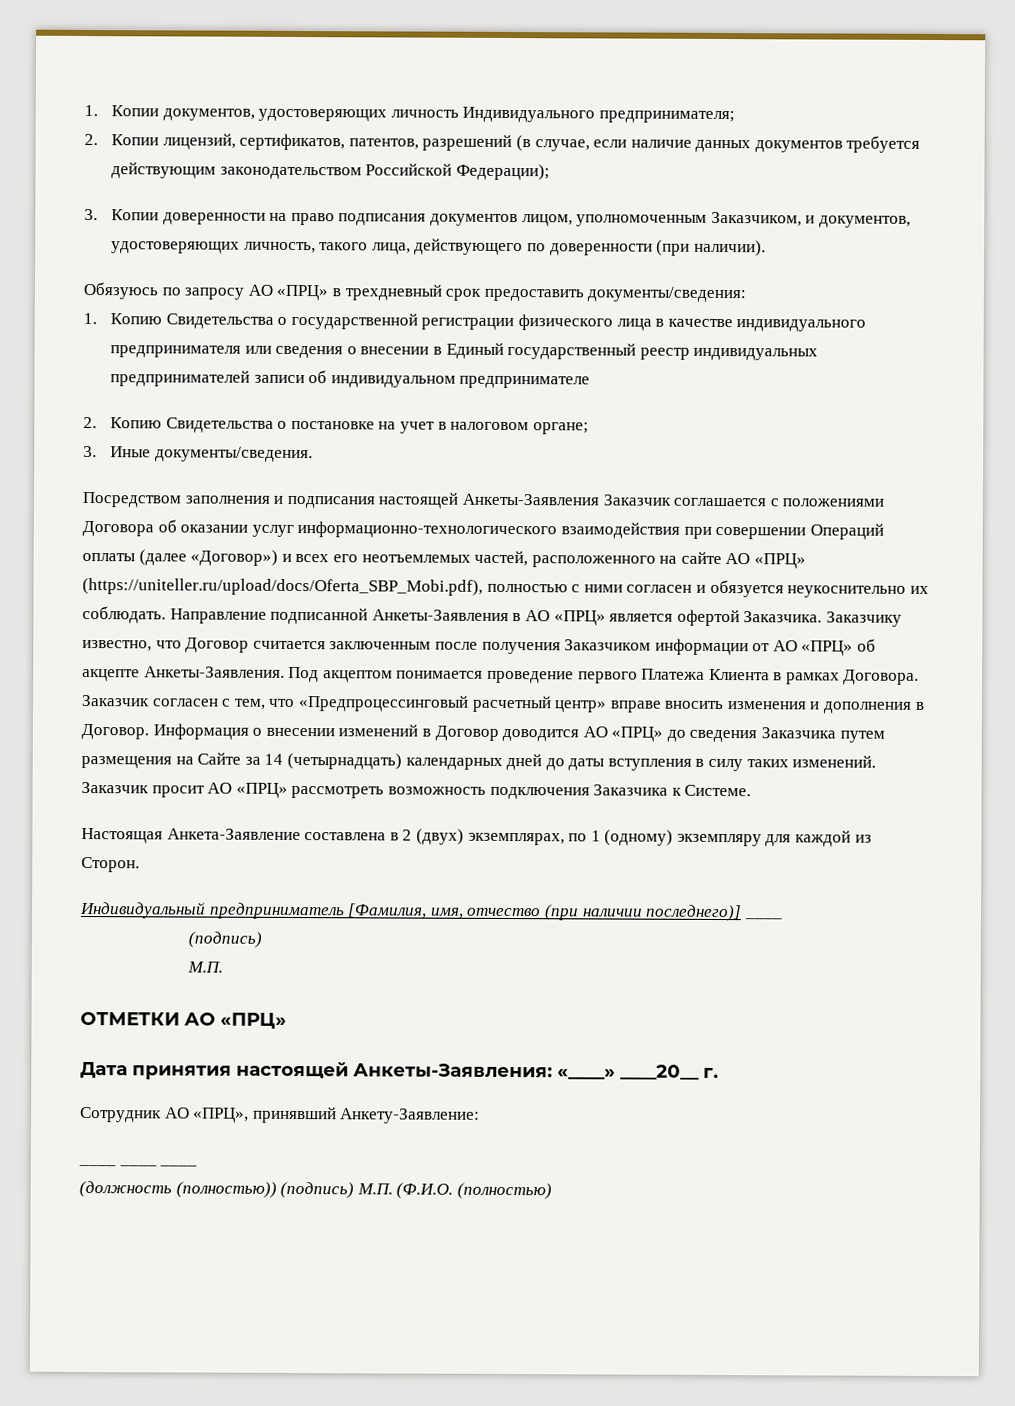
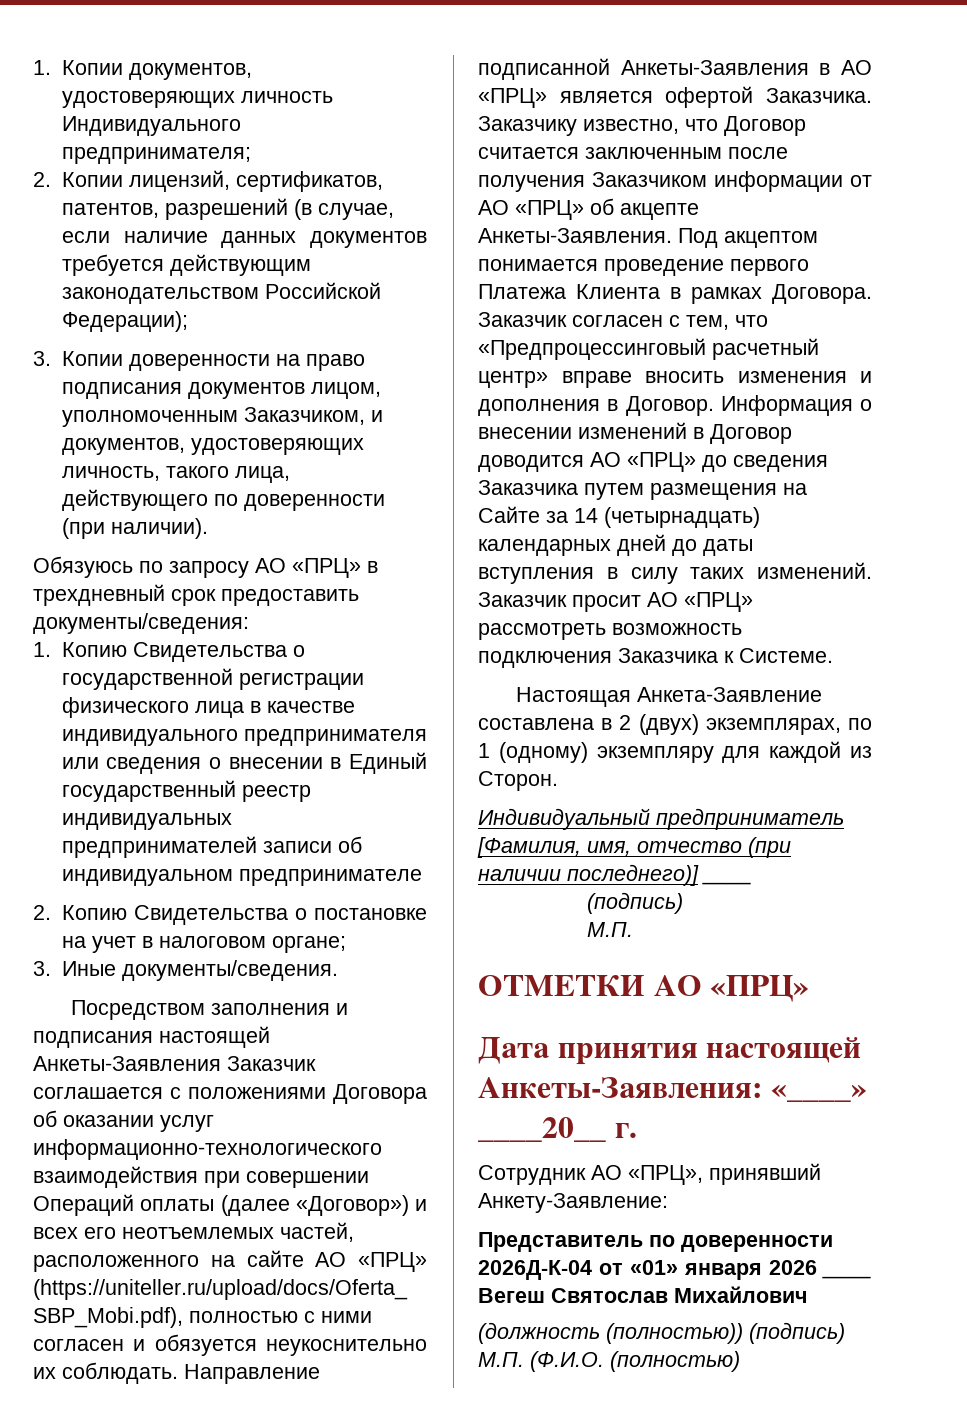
- ____ ____ ____
+ Представитель по доверенности 2026Д-К-04 от «01» января 2026 ____ Вегеш Святослав Михайлович

